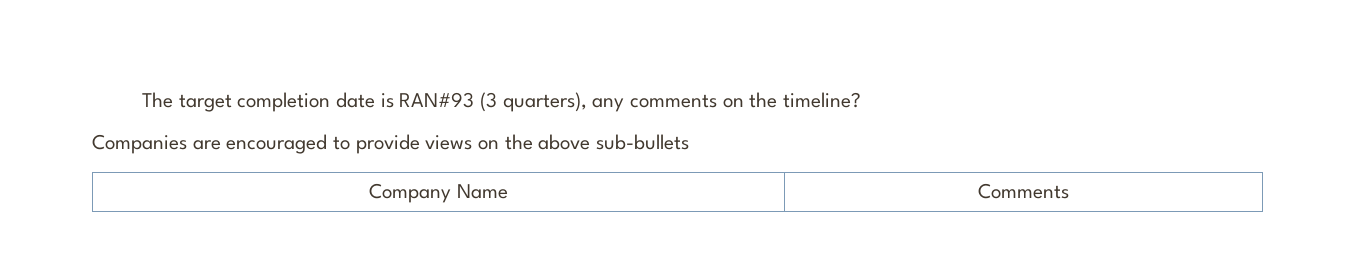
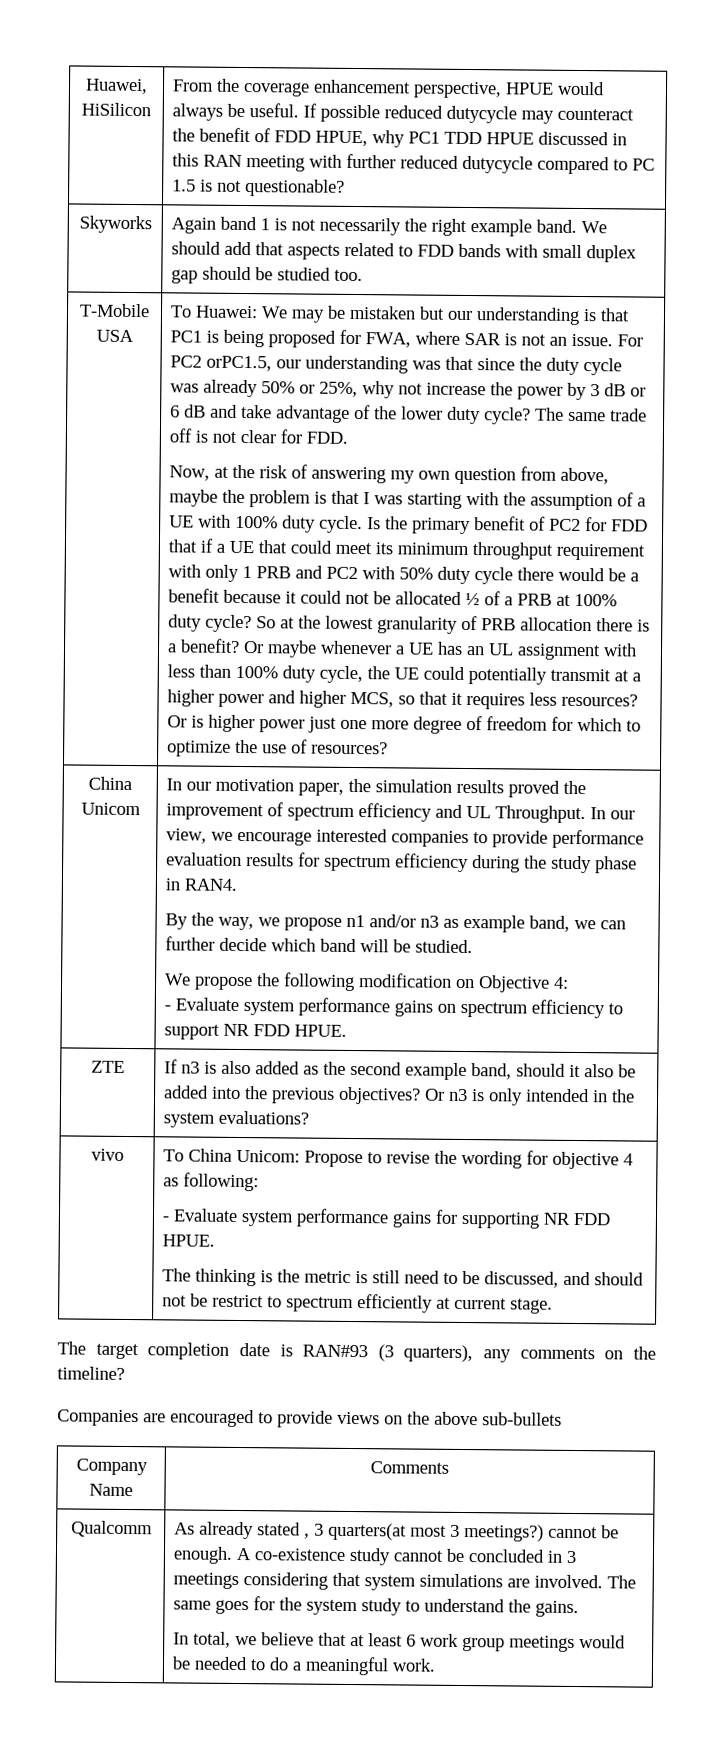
+ Huawei, HiSilicon | From the coverage enhancement perspective, HPUE would always be useful. If possible reduced dutycycle may counteract the benefit of FDD HPUE, why PC1 TDD HPUE discussed in this RAN meeting with further reduced dutycycle compared to PC 1.5 is not questionable?
+ Skyworks | Again band 1 is not necessarily the right example band. We should add that aspects related to FDD bands with small duplex gap should be studied too.
+ T-Mobile USA | To Huawei: We may be mistaken but our understanding is that PC1 is being proposed for FWA, where SAR is not an issue. For PC2 orPC1.5, our understanding was that since the duty cycle was already 50% or 25%, why not increase the power by 3 dB or 6 dB and take advantage of the lower duty cycle? The same trade off is not clear for FDD.
+ Now, at the risk of answering my own question from above, maybe the problem is that I was starting with the assumption of a UE with 100% duty cycle. Is the primary benefit of PC2 for FDD that if a UE that could meet its minimum throughput requirement with only 1 PRB and PC2 with 50% duty cycle there would be a benefit because it could not be allocated ½ of a PRB at 100% duty cycle? So at the lowest granularity of PRB allocation there is a benefit? Or maybe whenever a UE has an UL assignment with less than 100% duty cycle, the UE could potentially transmit at a higher power and higher MCS, so that it requires less resources? Or is higher power just one more degree of freedom for which to optimize the use of resources?
+ China Unicom | In our motivation paper, the simulation results proved the improvement of spectrum efficiency and UL Throughput. In our view, we encourage interested companies to provide performance evaluation results for spectrum efficiency during the study phase in RAN4.
+ By the way, we propose n1 and/or n3 as example band, we can further decide which band will be studied.
+ We propose the following modification on Objective 4:
+ - Evaluate system performance gains on spectrum efficiency to support NR FDD HPUE.
+ ZTE | If n3 is also added as the second example band, should it also be added into the previous objectives? Or n3 is only intended in the system evaluations?
+ vivo | To China Unicom: Propose to revise the wording for objective 4 as following:
+ - Evaluate system performance gains for supporting NR FDD HPUE.
+ The thinking is the metric is still need to be discussed, and should not be restrict to spectrum efficiently at current stage.
+ Qualcomm | As already stated , 3 quarters(at most 3 meetings?) cannot be enough. A co-existence study cannot be concluded in 3 meetings considering that system simulations are involved. The same goes for the system study to understand the gains.
+ In total, we believe that at least 6 work group meetings would be needed to do a meaningful work.

